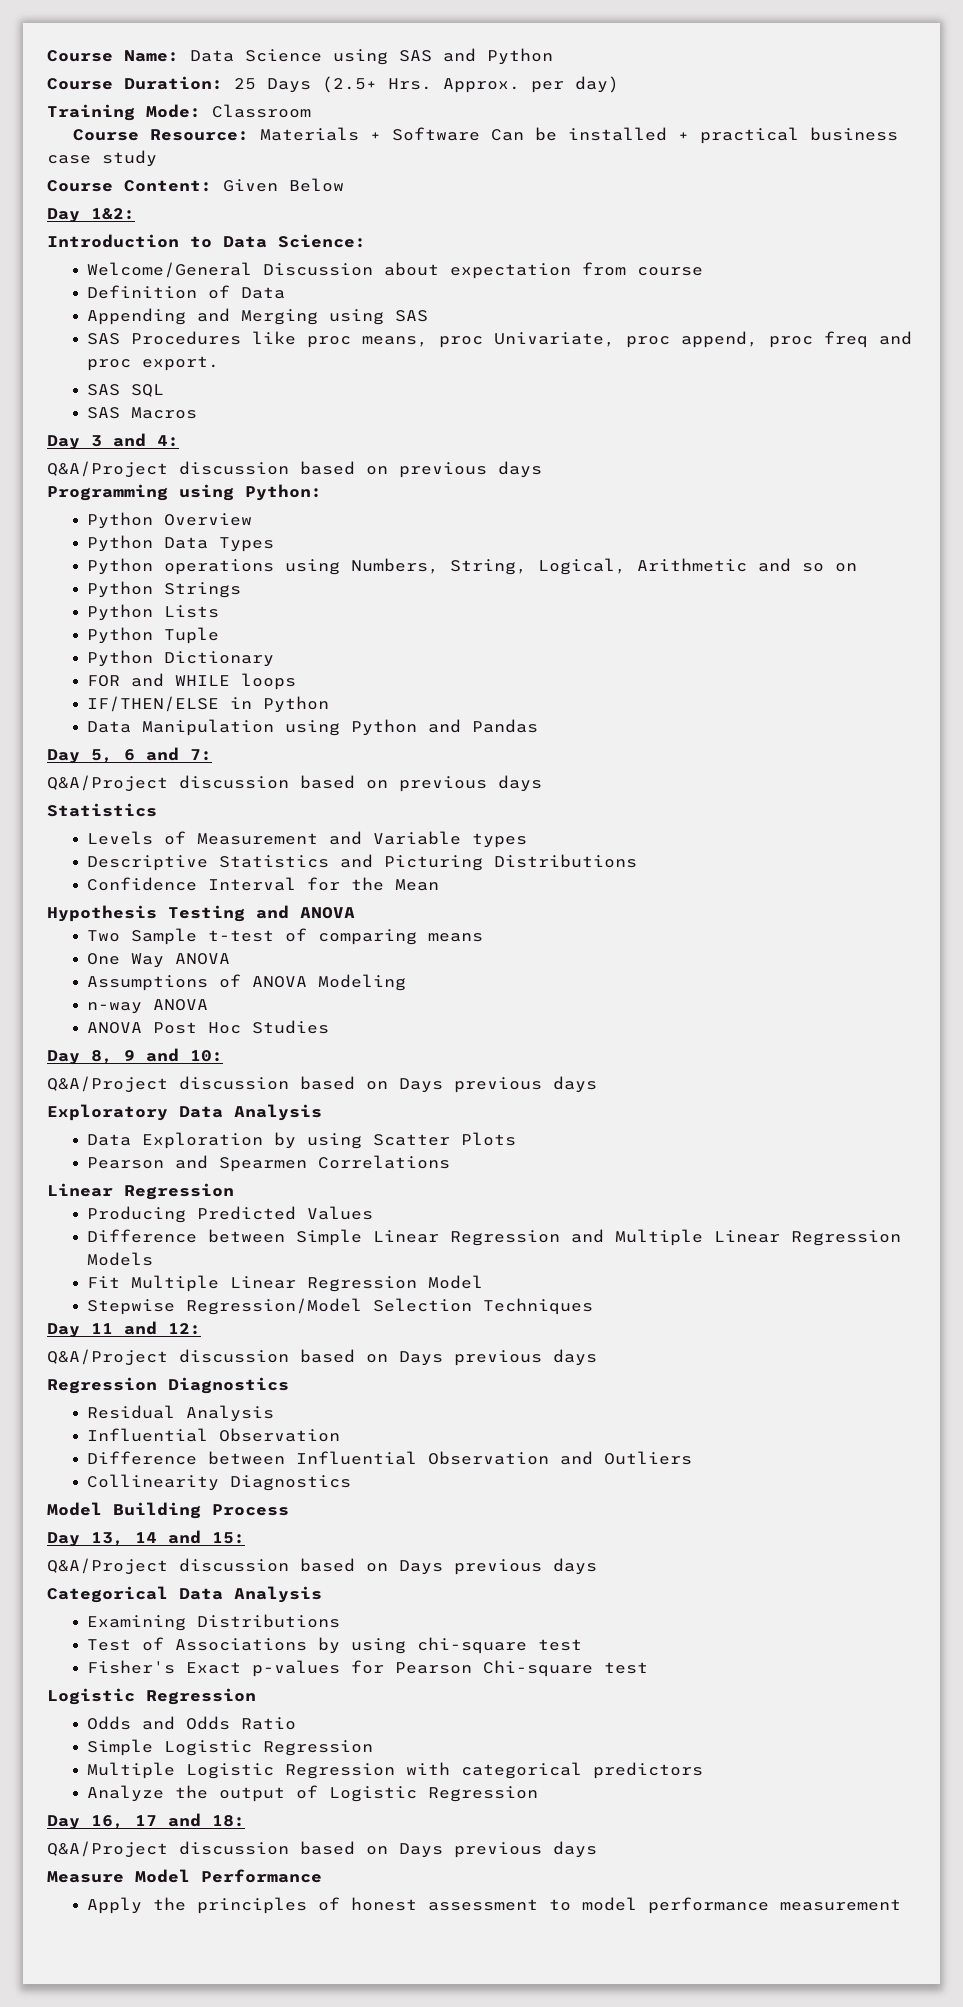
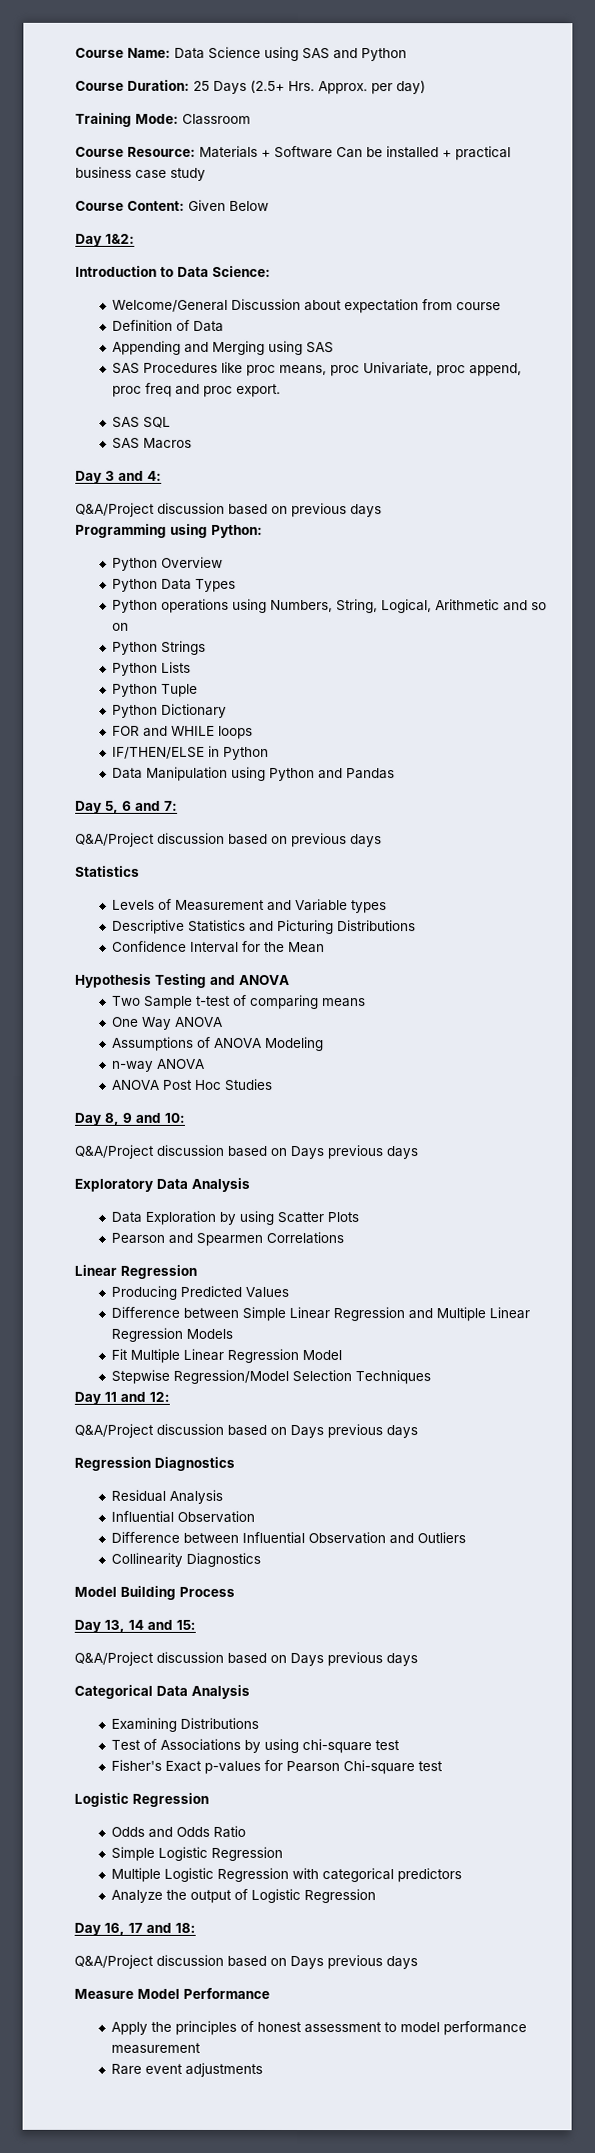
+ Rare event adjustments

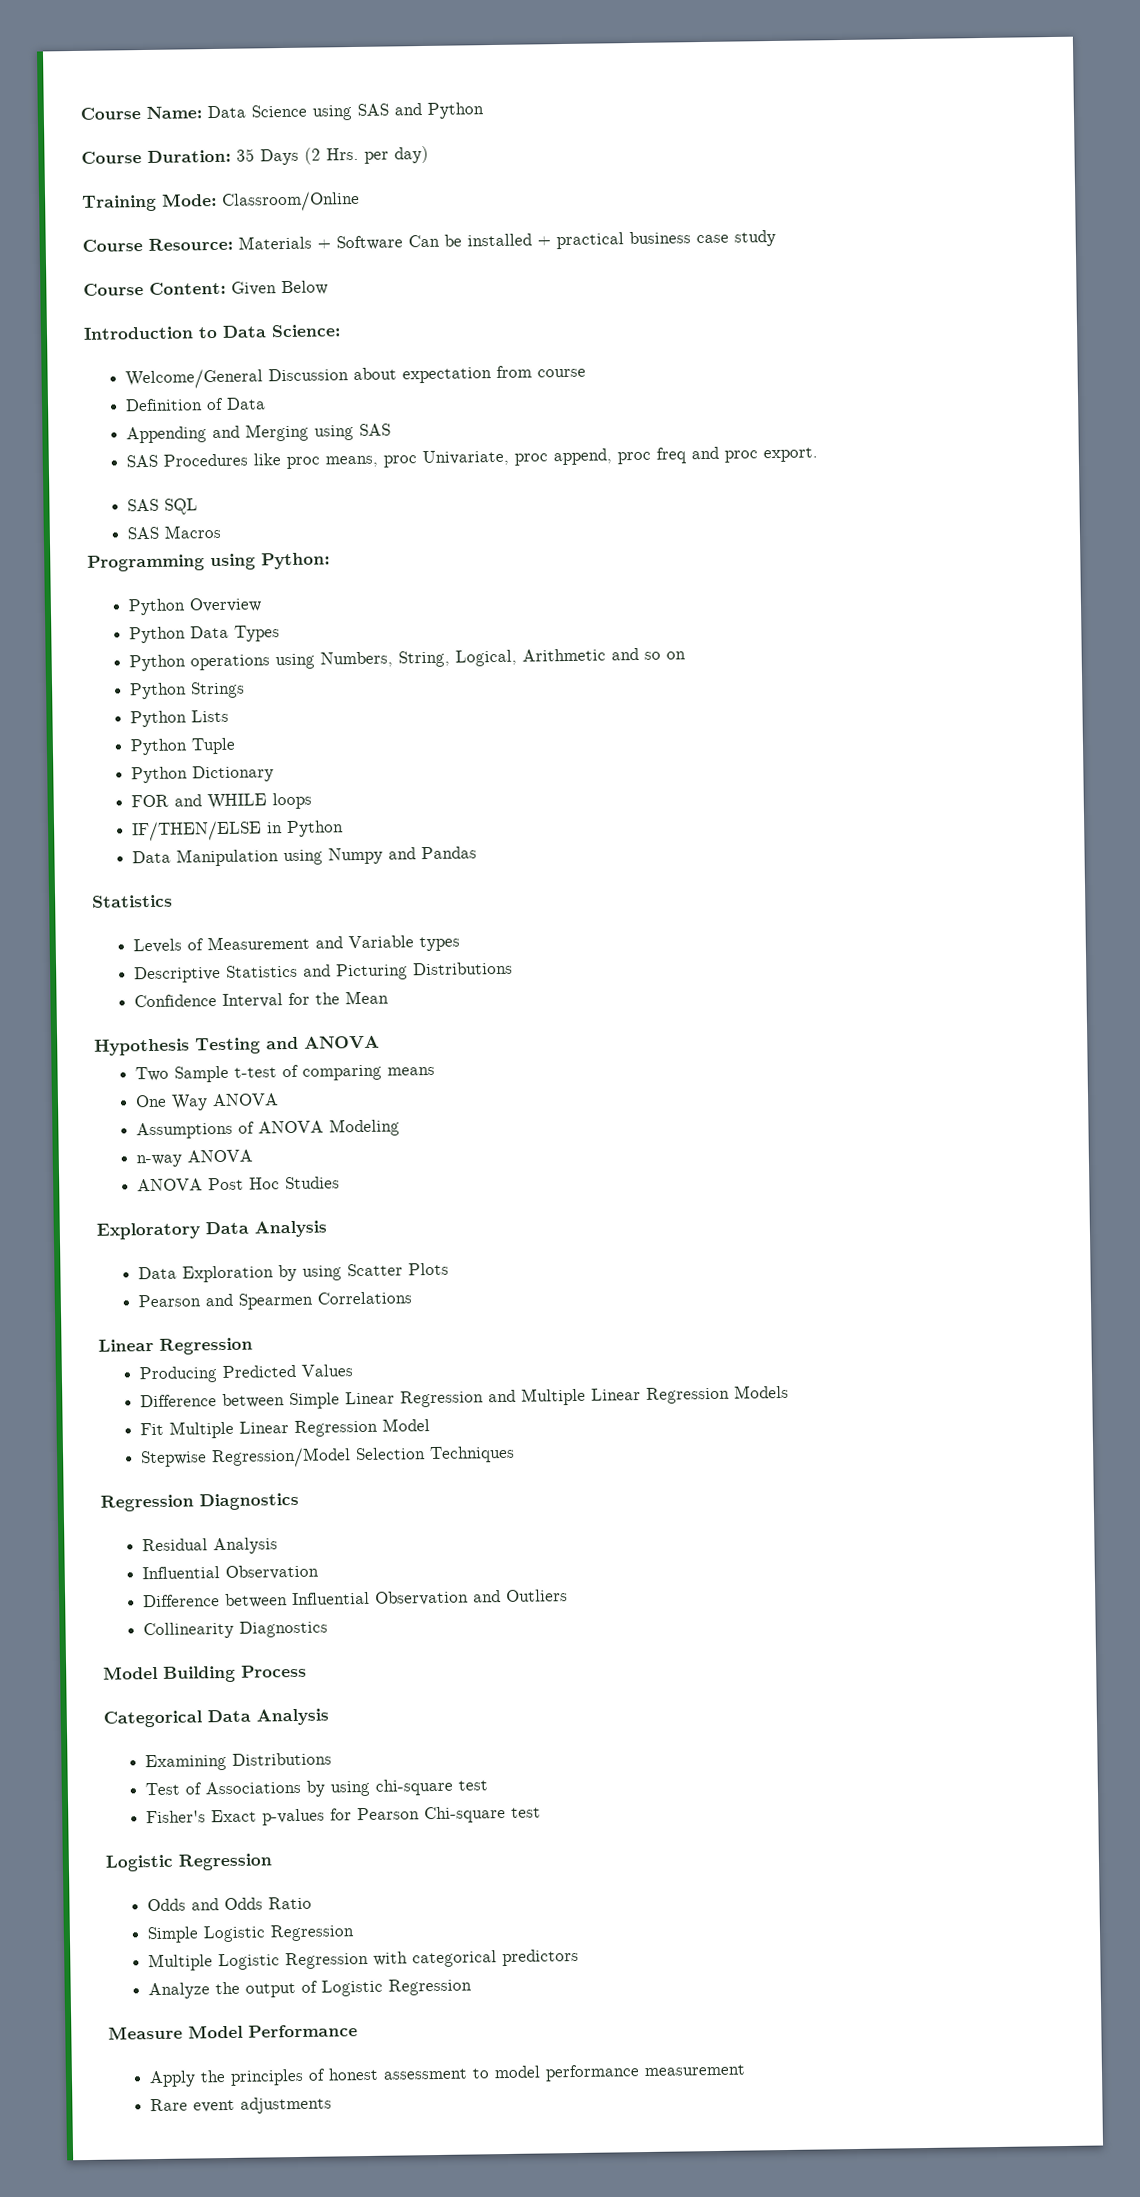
- Course Duration: 25 Days (2.5+ Hrs. Approx. per day)
+ Course Duration: 35 Days (2 Hrs. per day)
- Training Mode: Classroom
+ Training Mode: Classroom/Online
- Day 1&2:
- Day 3 and 4:
- Q&A/Project discussion based on previous days
- Data Manipulation using Python and Pandas
+ Data Manipulation using Numpy and Pandas
- Day 5, 6 and 7:
- Q&A/Project discussion based on previous days
- Day 8, 9 and 10:
- Q&A/Project discussion based on Days previous days
- Day 11 and 12:
- Q&A/Project discussion based on Days previous days
- Day 13, 14 and 15:
- Q&A/Project discussion based on Days previous days
- Day 16, 17 and 18:
- Q&A/Project discussion based on Days previous days

